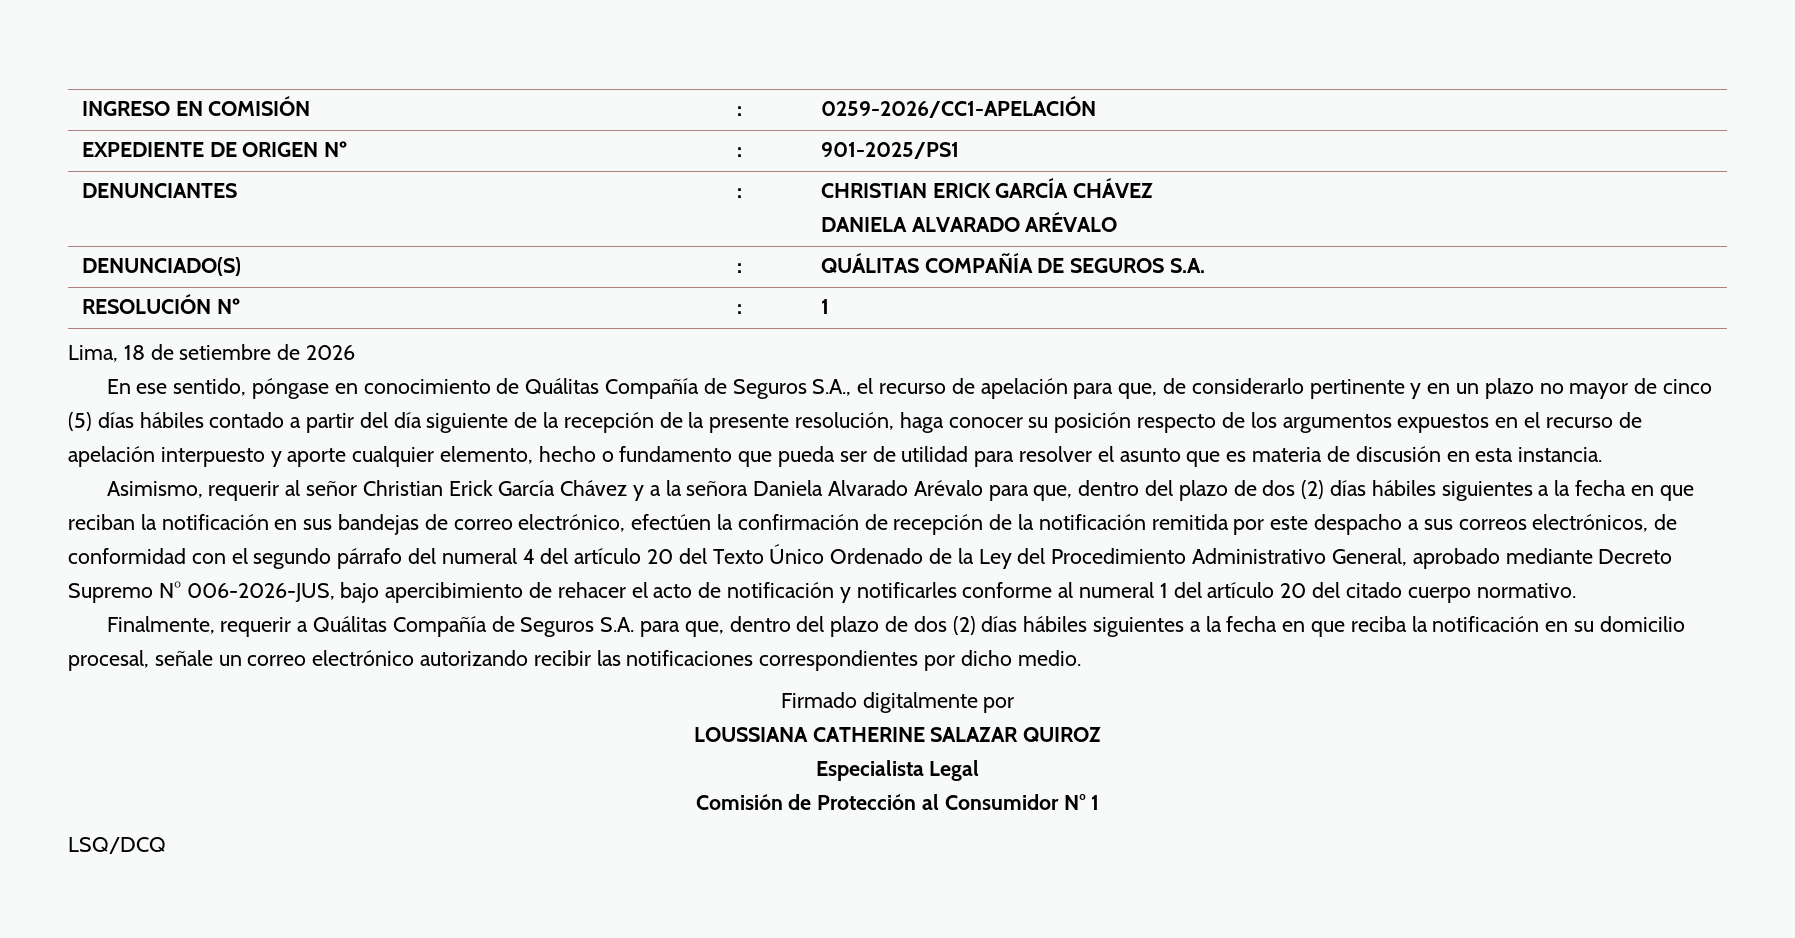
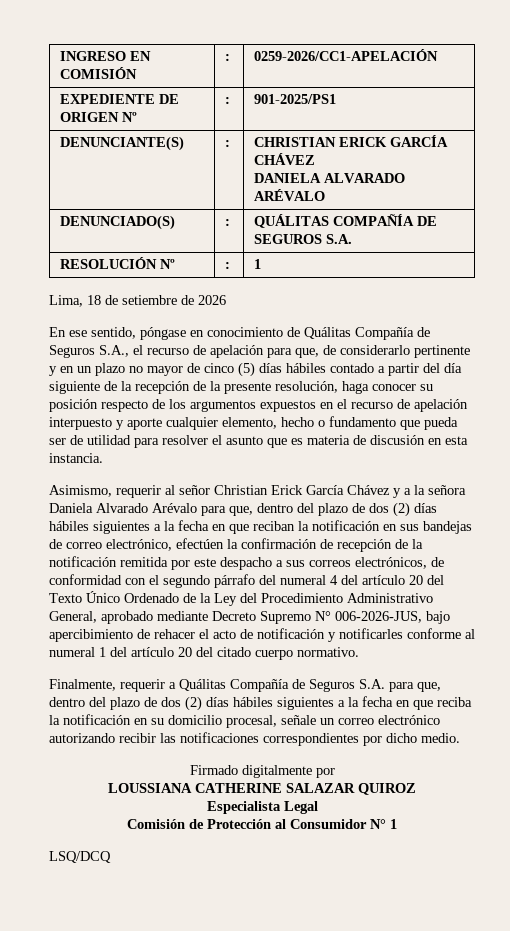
- DENUNCIANTES | : | CHRISTIAN ERICK GARCÍA CHÁVEZ
+ DENUNCIANTE(S) | : | CHRISTIAN ERICK GARCÍA CHÁVEZ

